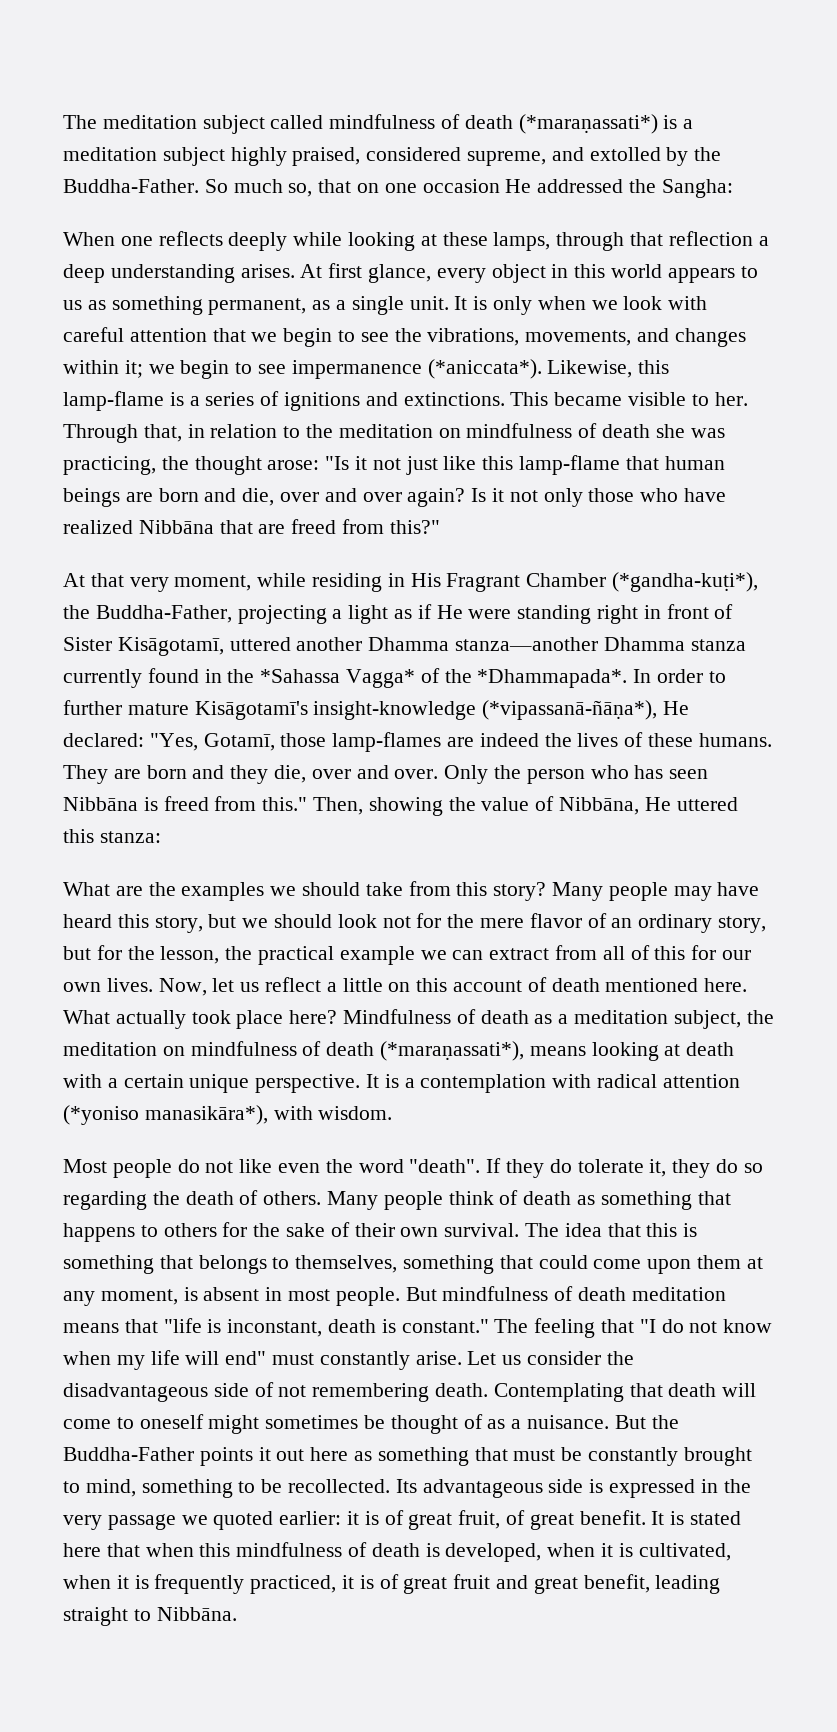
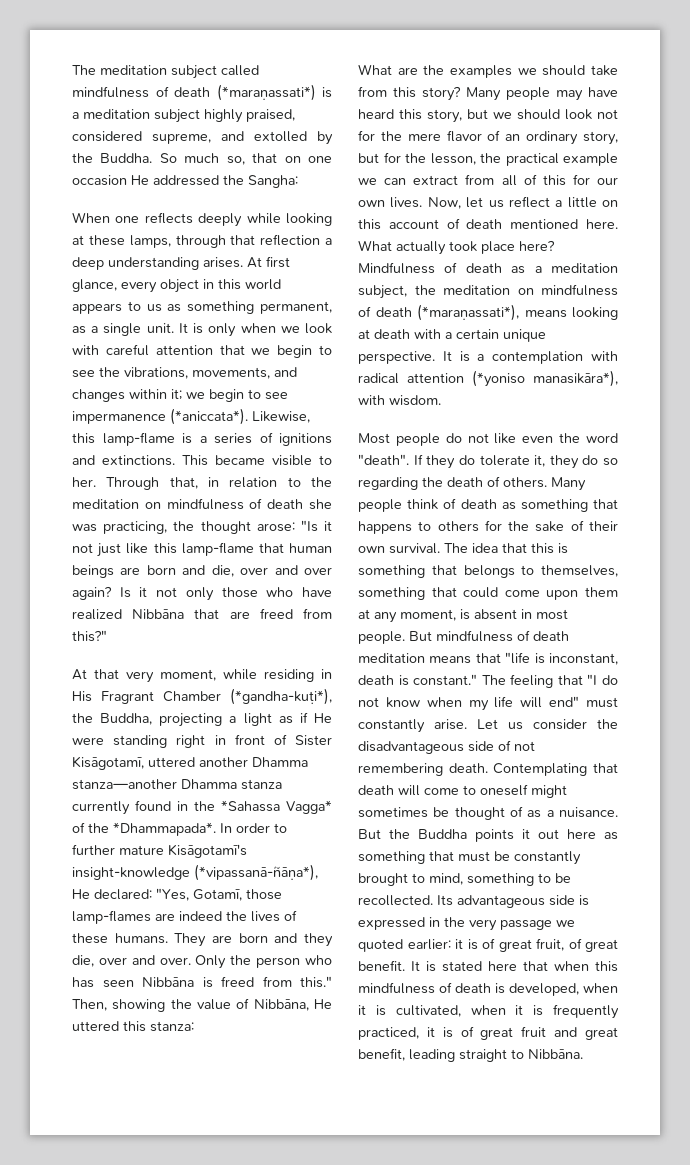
- The meditation subject called mindfulness of death (*maraṇassati*) is a meditation subject highly praised, considered supreme, and extolled by the Buddha-Father.
+ The meditation subject called mindfulness of death (*maraṇassati*) is a meditation subject highly praised, considered supreme, and extolled by the Buddha.
- At that very moment, while residing in His Fragrant Chamber (*gandha-kuṭi*), the Buddha-Father, projecting a light as if He were standing right in front of Sister Kisāgotamī, uttered another Dhamma stanza—another Dhamma stanza currently found in the *Sahassa Vagga* of the *Dhammapada*.
+ At that very moment, while residing in His Fragrant Chamber (*gandha-kuṭi*), the Buddha, projecting a light as if He were standing right in front of Sister Kisāgotamī, uttered another Dhamma stanza—another Dhamma stanza currently found in the *Sahassa Vagga* of the *Dhammapada*.
- But the Buddha-Father points it out here as something that must be constantly brought to mind, something to be recollected.
+ But the Buddha points it out here as something that must be constantly brought to mind, something to be recollected.

